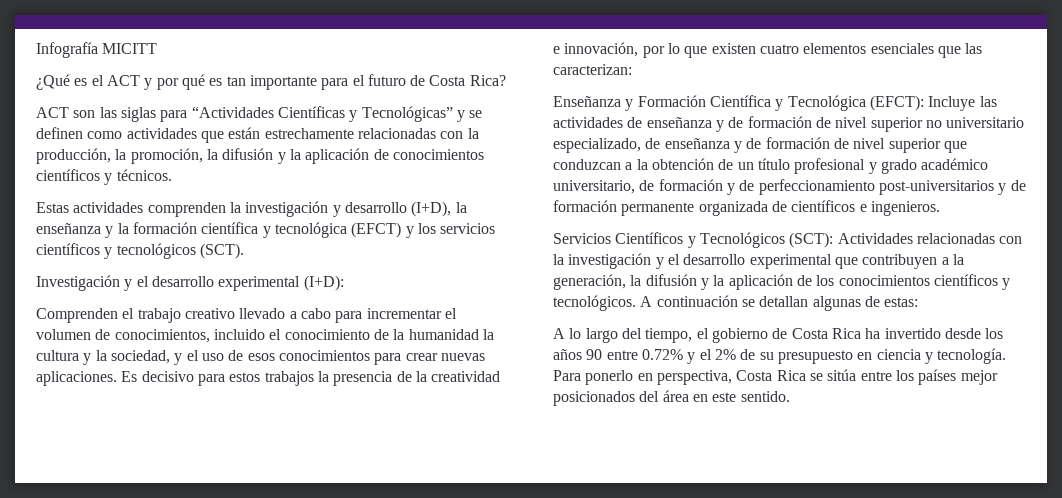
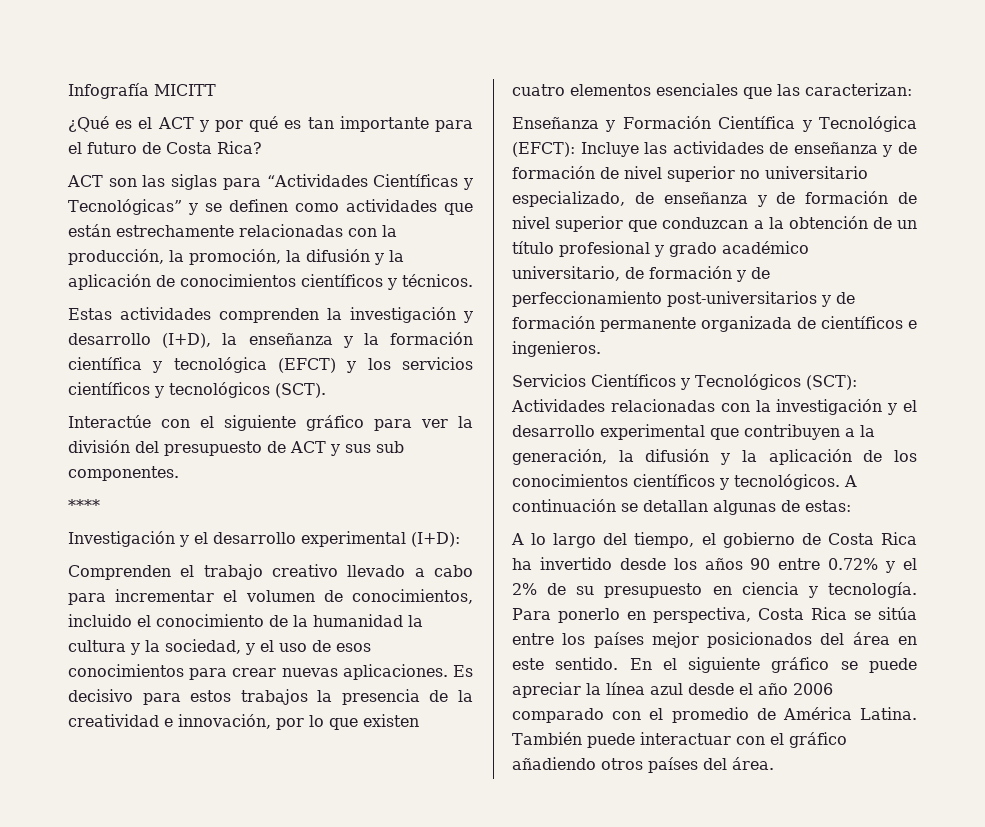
+ Interactúe con el siguiente gráfico para ver la división del presupuesto de ACT y sus sub componentes.
+ ****
+ En el siguiente gráfico se puede apreciar la línea azul desde el año 2006 comparado con el promedio de América Latina. También puede interactuar con el gráfico añadiendo otros países del área.

